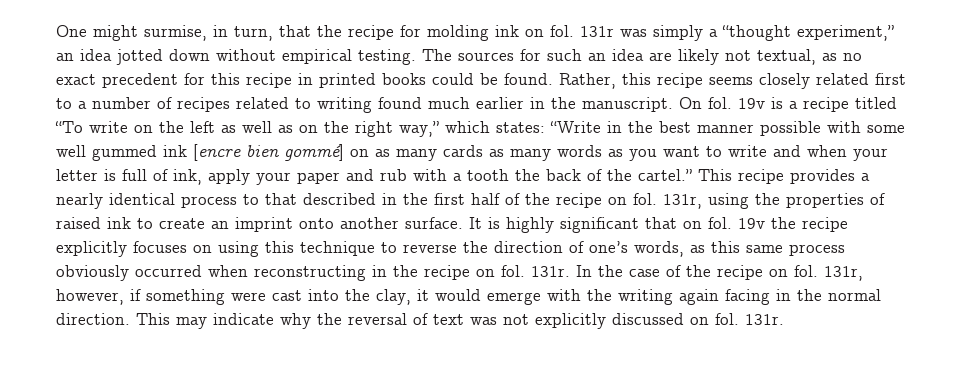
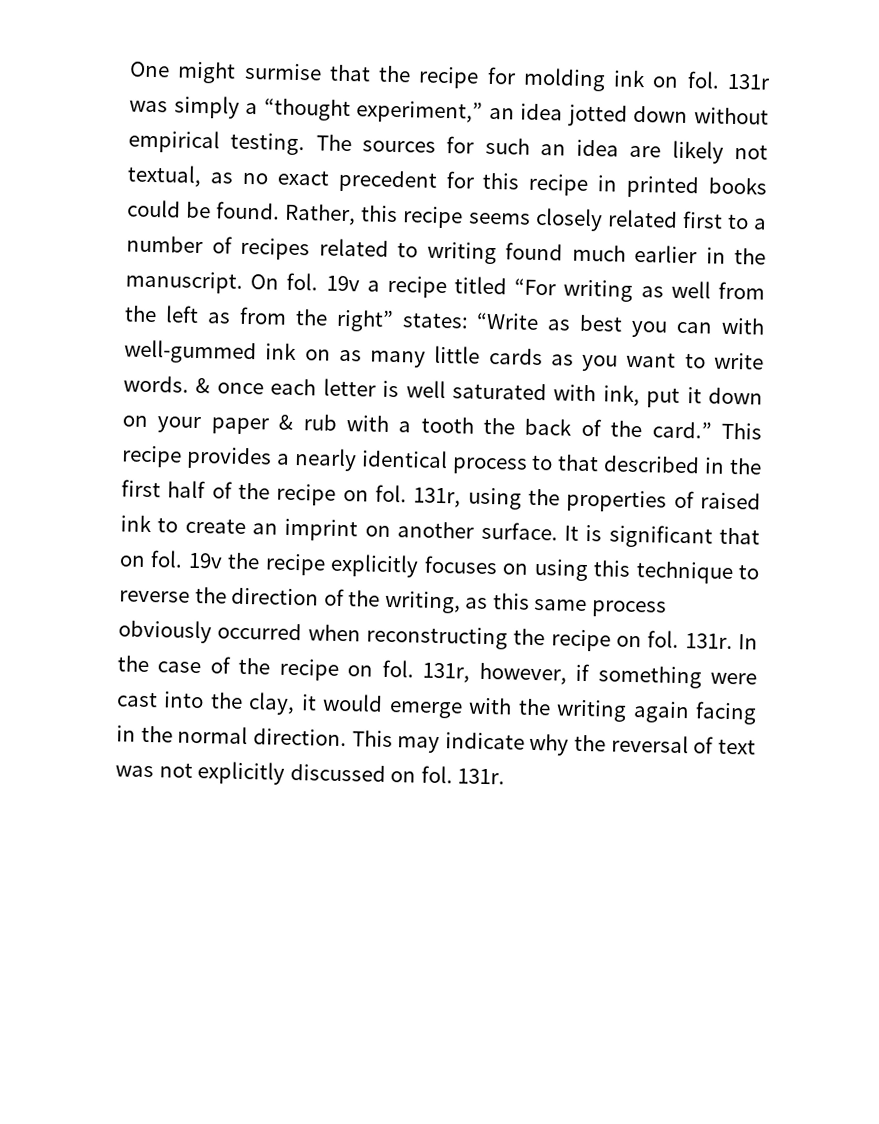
- One might surmise, in turn, that the recipe for molding ink on fol.
+ One might surmise that the recipe for molding ink on fol.
- 19v is a recipe titled “To write on the left as well as on the right way,” which states: “Write in the best manner possible with some well gummed ink [encre bien gommé] on as many cards as many words as you want to write and when your letter is full of ink, apply your paper and rub with a tooth the back of the cartel.”
+ 19v a recipe titled “For writing as well from the left as from the right” states: “Write as best you can with well-gummed ink on as many little cards as you want to write words. & once each letter is well saturated with ink, put it down on your paper & rub with a tooth the back of the card.”
- 131r, using the properties of raised ink to create an imprint onto another surface.
+ 131r, using the properties of raised ink to create an imprint on another surface.
- It is highly significant that on fol.
+ It is significant that on fol.
- 19v the recipe explicitly focuses on using this technique to reverse the direction of one’s words, as this same process obviously occurred when reconstructing in the recipe on fol.
+ 19v the recipe explicitly focuses on using this technique to reverse the direction of the writing, as this same process obviously occurred when reconstructing the recipe on fol.

